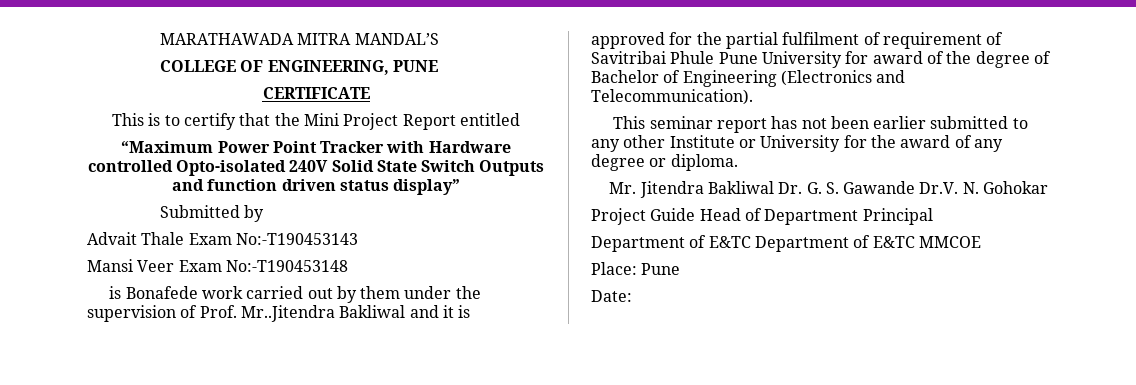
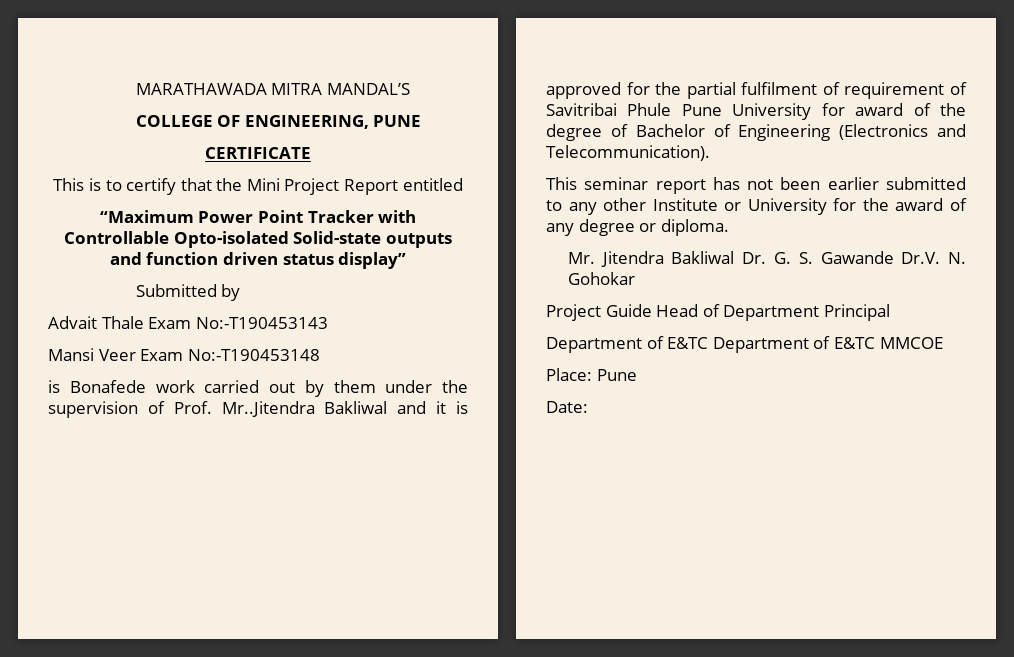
- “Maximum Power Point Tracker with Hardware controlled Opto-isolated 240V Solid State Switch Outputs and function driven status display”
+ “Maximum Power Point Tracker with Controllable Opto-isolated Solid-state outputs and function driven status display”

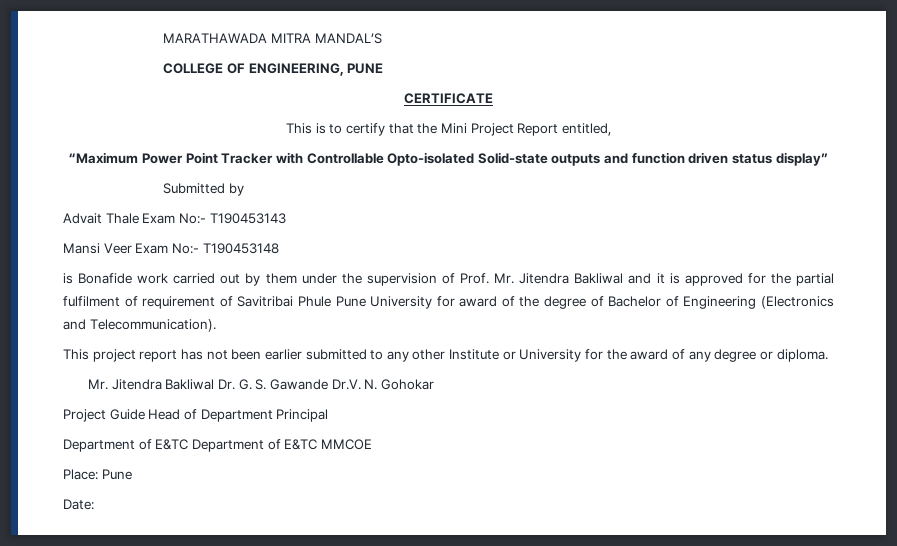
- This is to certify that the Mini Project Report entitled
+ This is to certify that the Mini Project Report entitled,
- Advait Thale Exam No:-T190453143
+ Advait Thale Exam No:- T190453143
- Mansi Veer Exam No:-T190453148
- is Bonafede work carried out by them under the supervision of Prof. Mr..Jitendra Bakliwal and it is approved for the partial fulfilment of requirement of Savitribai Phule Pune University for award of the degree of Bachelor of Engineering (Electronics and Telecommunication).
+ Mansi Veer Exam No:- T190453148
+ is Bonafide work carried out by them under the supervision of Prof. Mr. Jitendra Bakliwal and it is approved for the partial fulfilment of requirement of Savitribai Phule Pune University for award of the degree of Bachelor of Engineering (Electronics and Telecommunication).
- This seminar report has not been earlier submitted to any other Institute or University for the award of any degree or diploma.
+ This project report has not been earlier submitted to any other Institute or University for the award of any degree or diploma.

